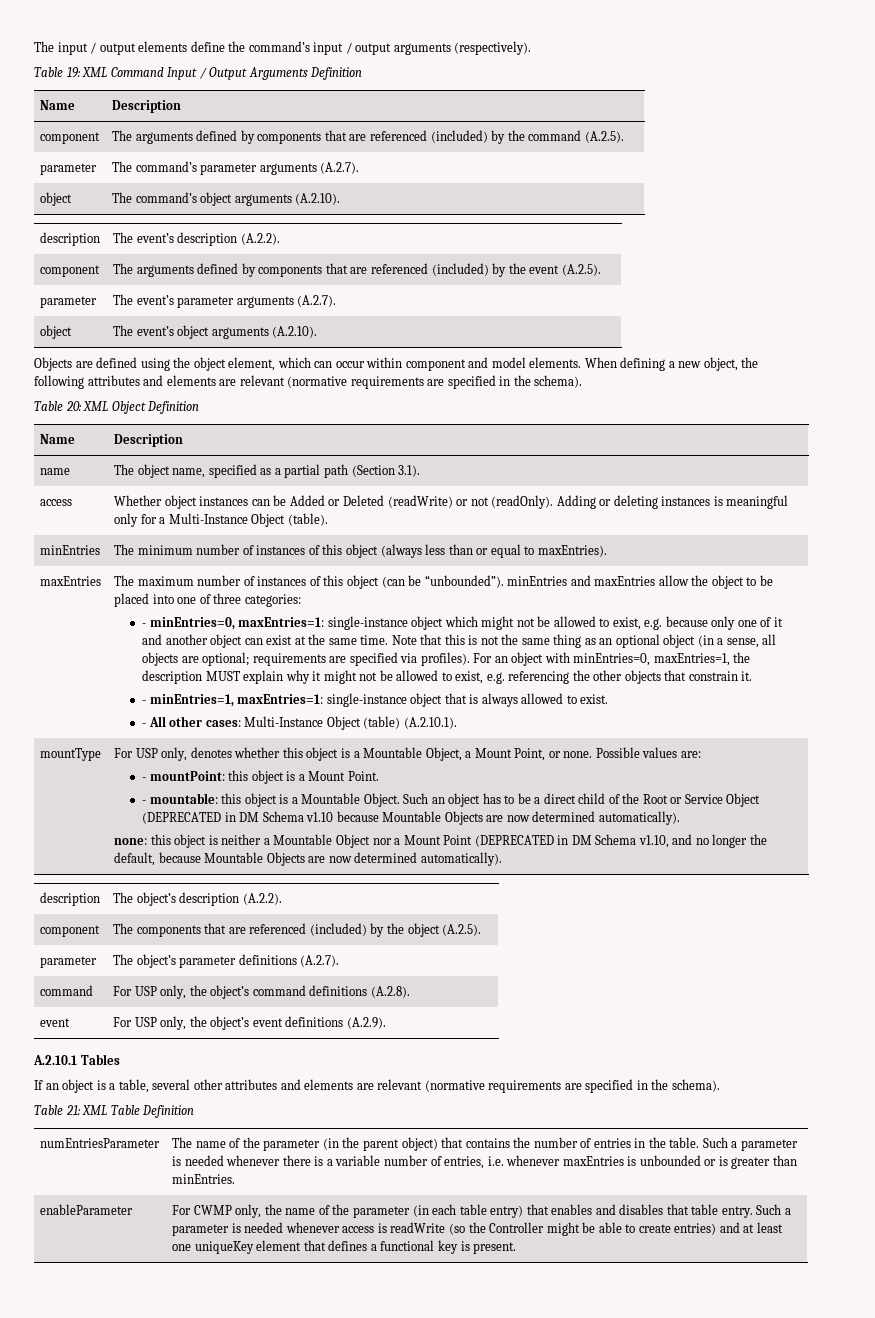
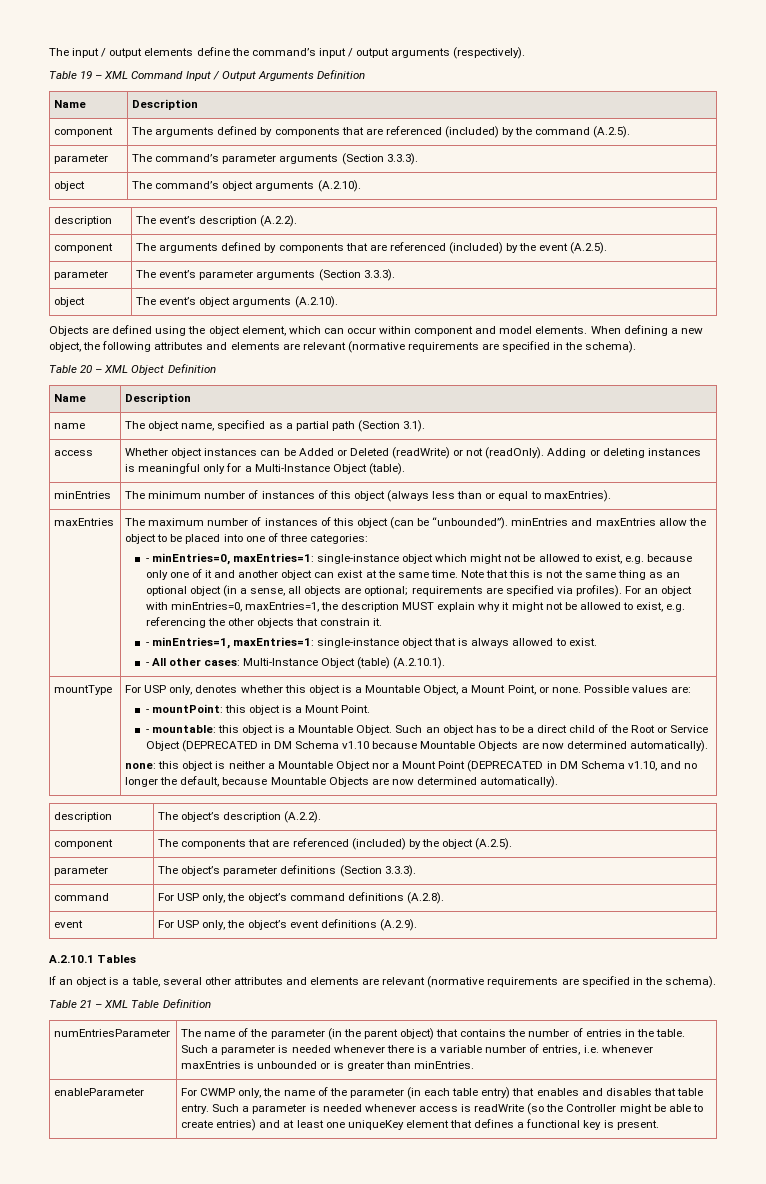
- Table 19: XML Command Input / Output Arguments Definition
+ Table 19 – XML Command Input / Output Arguments Definition
- parameter | The command’s parameter arguments (A.2.7).
+ parameter | The command’s parameter arguments (Section 3.3.3).
- parameter | The event’s parameter arguments (A.2.7).
+ parameter | The event’s parameter arguments (Section 3.3.3).
- Table 20: XML Object Definition
+ Table 20 – XML Object Definition
- parameter | The object’s parameter definitions (A.2.7).
+ parameter | The object’s parameter definitions (Section 3.3.3).
- Table 21: XML Table Definition
+ Table 21 – XML Table Definition

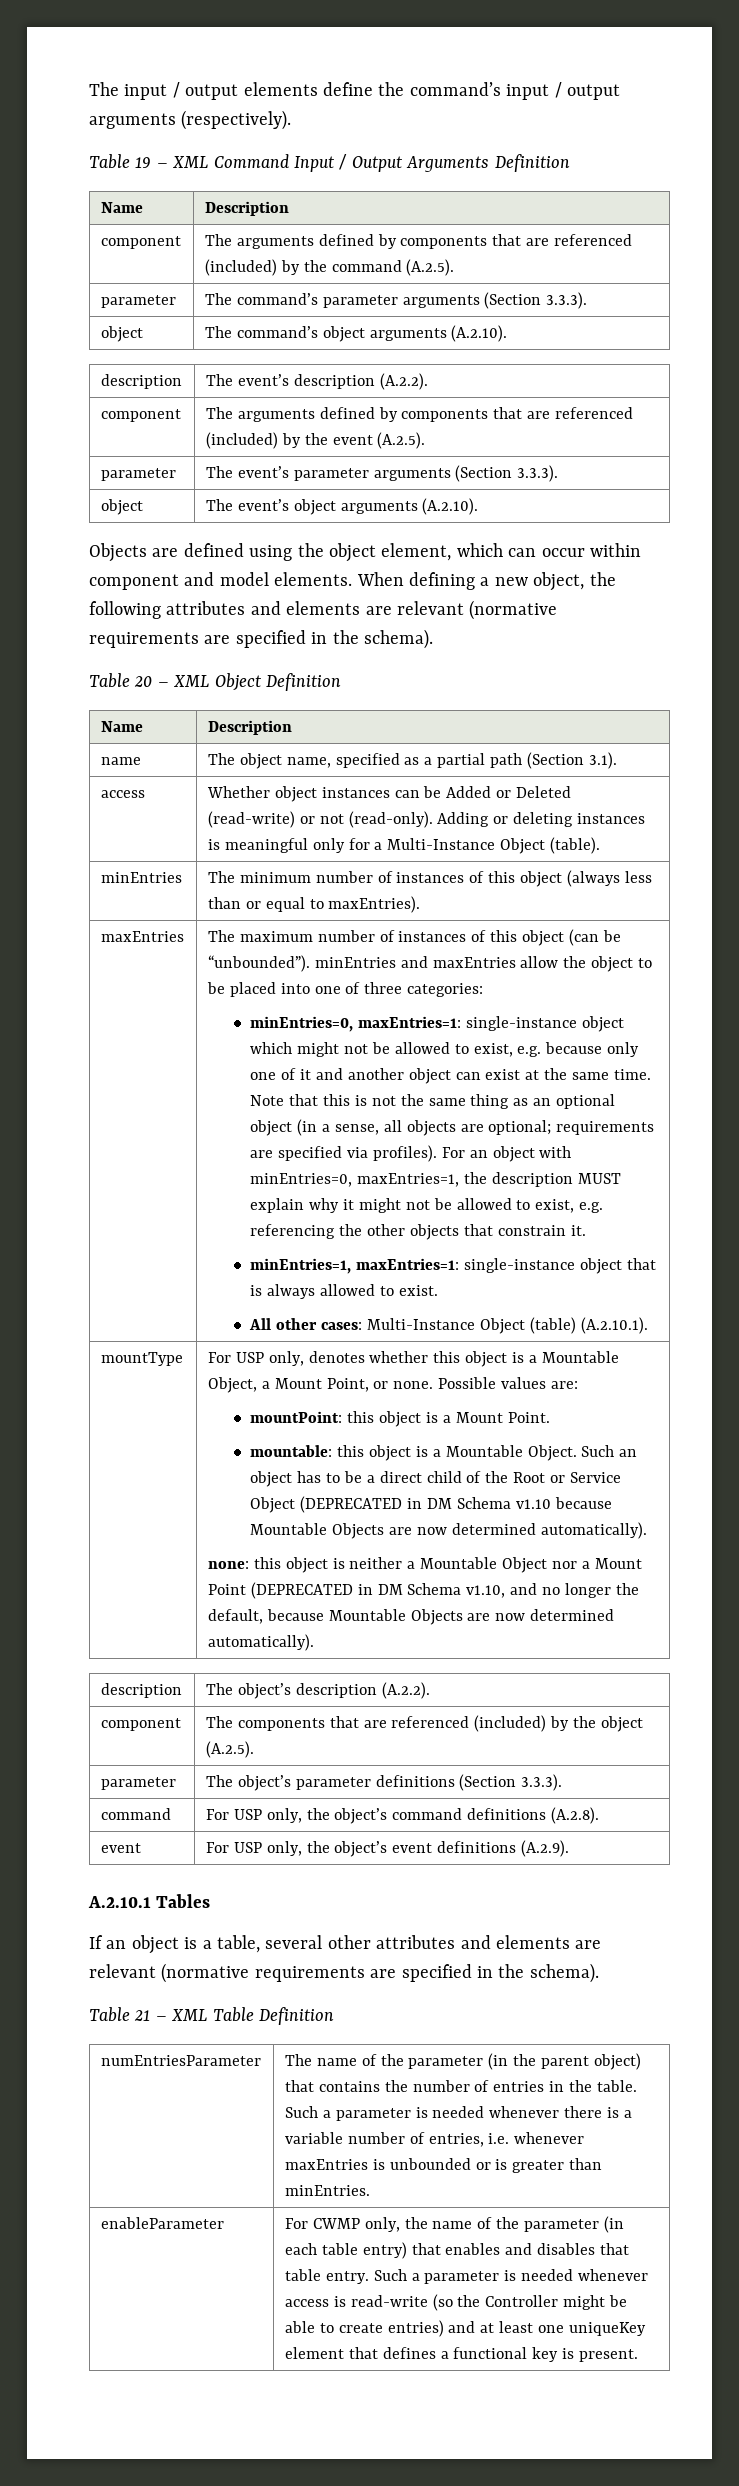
- access | Whether object instances can be Added or Deleted (readWrite) or not (readOnly). Adding or deleting instances is meaningful only for a Multi-Instance Object (table).
+ access | Whether object instances can be Added or Deleted (read-write) or not (read-only). Adding or deleting instances is meaningful only for a Multi-Instance Object (table).
- - minEntries=0, maxEntries=1: single-instance object which might not be allowed to exist, e.g. because only one of it and another object can exist at the same time.
+ minEntries=0, maxEntries=1: single-instance object which might not be allowed to exist, e.g. because only one of it and another object can exist at the same time.
- - minEntries=1, maxEntries=1: single-instance object that is always allowed to exist.
+ minEntries=1, maxEntries=1: single-instance object that is always allowed to exist.
- - All other cases: Multi-Instance Object (table) (A.2.10.1).
+ All other cases: Multi-Instance Object (table) (A.2.10.1).
- - mountPoint: this object is a Mount Point.
+ mountPoint: this object is a Mount Point.
- - mountable: this object is a Mountable Object.
+ mountable: this object is a Mountable Object.
- Such a parameter is needed whenever access is readWrite (so the Controller might be able to create entries) and at least one uniqueKey element that defines a functional key is present.
+ Such a parameter is needed whenever access is read-write (so the Controller might be able to create entries) and at least one uniqueKey element that defines a functional key is present.

